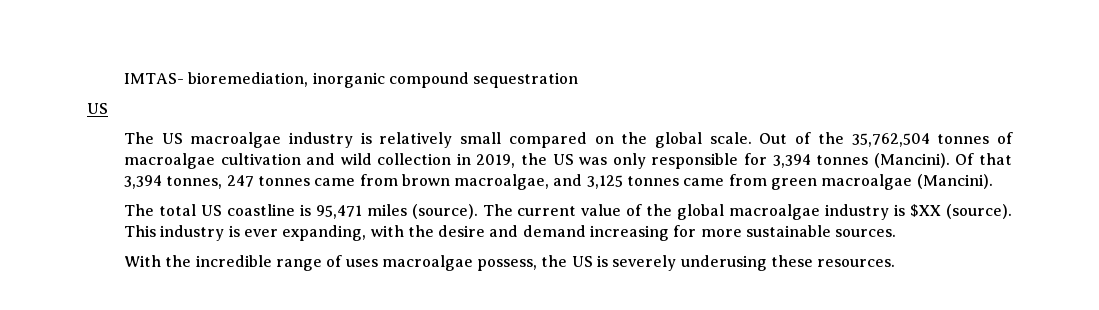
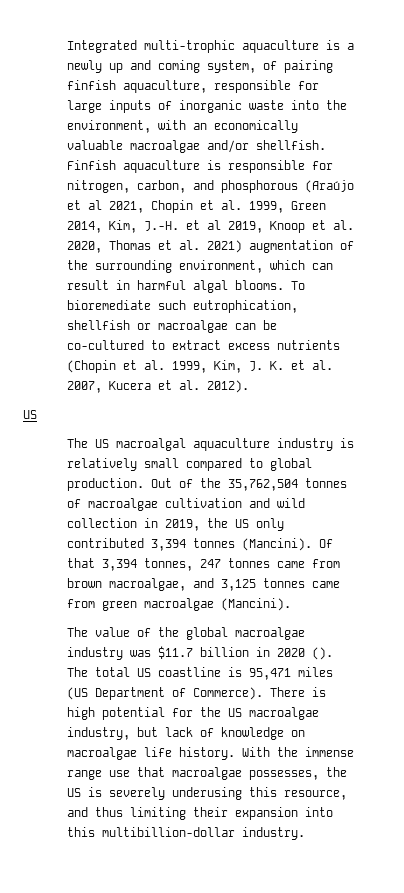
- IMTAS- bioremediation, inorganic compound sequestration
+ Integrated multi-trophic aquaculture is a newly up and coming system, of pairing finfish aquaculture, responsible for large inputs of inorganic waste into the environment, with an economically valuable macroalgae and/or shellfish. Finfish aquaculture is responsible for nitrogen, carbon, and phosphorous (Araújo et al 2021, Chopin et al. 1999, Green 2014, Kim, J.-H. et al 2019, Knoop et al. 2020, Thomas et al. 2021) augmentation of the surrounding environment, which can result in harmful algal blooms. To bioremediate such eutrophication, shellfish or macroalgae can be co-cultured to extract excess nutrients (Chopin et al. 1999, Kim, J. K. et al. 2007, Kucera et al. 2012).
- The US macroalgae industry is relatively small compared on the global scale.
+ The US macroalgal aquaculture industry is relatively small compared to global production.
- Out of the 35,762,504 tonnes of macroalgae cultivation and wild collection in 2019, the US was only responsible for 3,394 tonnes (Mancini).
+ Out of the 35,762,504 tonnes of macroalgae cultivation and wild collection in 2019, the US only contributed 3,394 tonnes (Mancini).
- The total US coastline is 95,471 miles (source). The current value of the global macroalgae industry is $XX (source). This industry is ever expanding, with the desire and demand increasing for more sustainable sources.
- With the incredible range of uses macroalgae possess, the US is severely underusing these resources.
+ The value of the global macroalgae industry was $11.7 billion in 2020 (). The total US coastline is 95,471 miles (US Department of Commerce). There is high potential for the US macroalgae industry, but lack of knowledge on macroalgae life history. With the immense range use that macroalgae possesses, the US is severely underusing this resource, and thus limiting their expansion into this multibillion-dollar industry.

